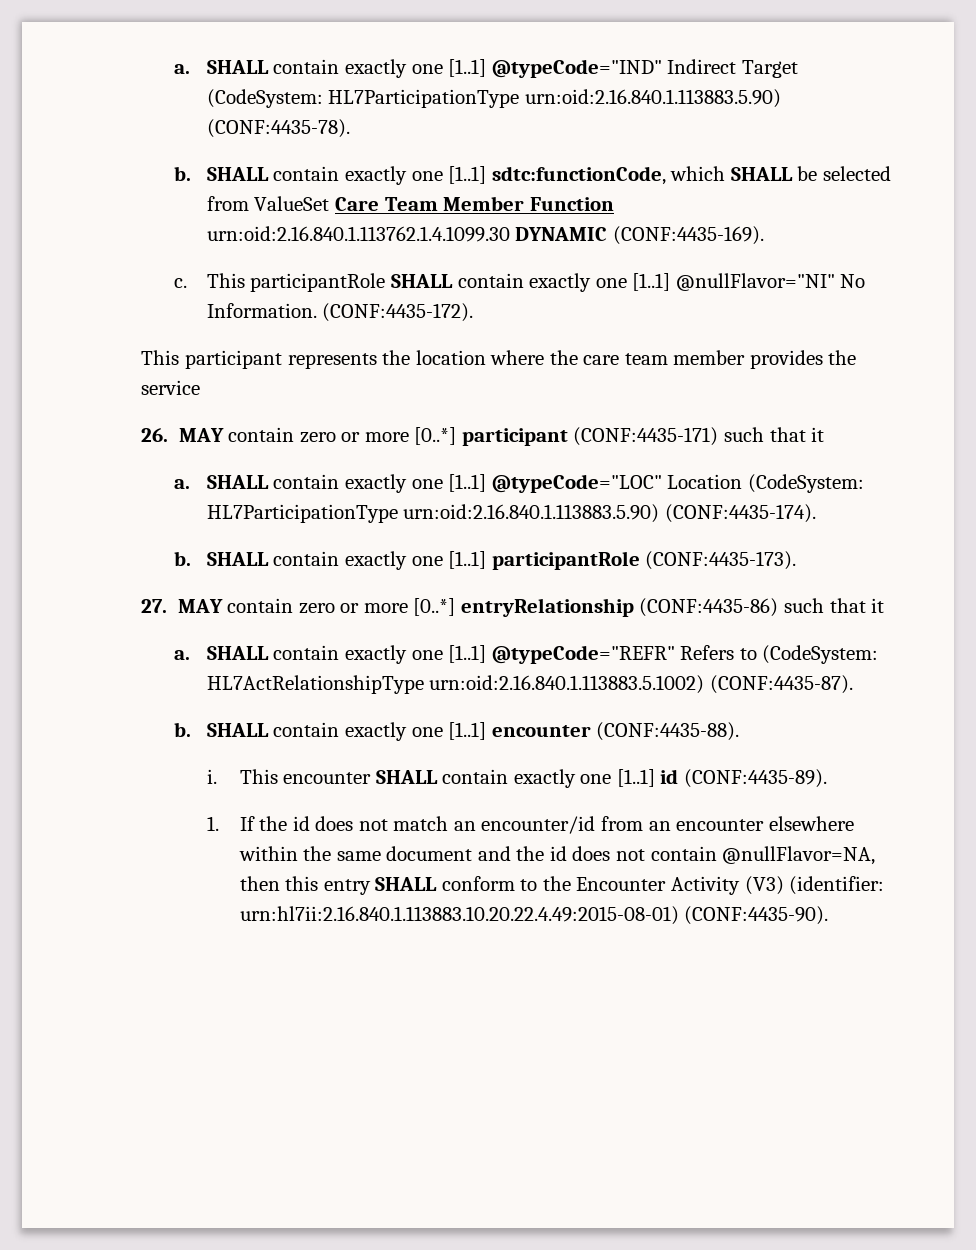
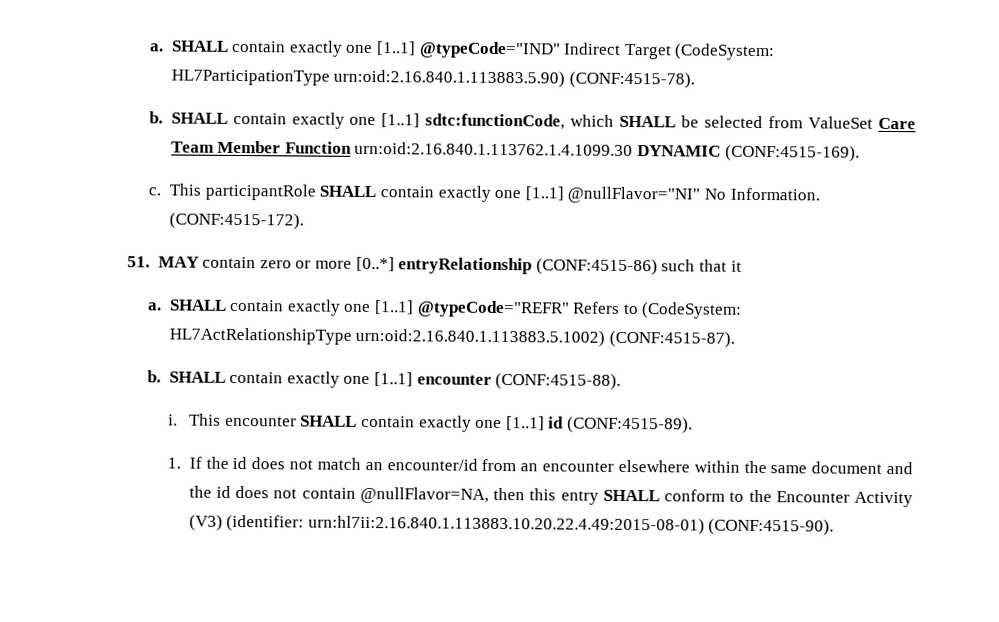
- SHALL contain exactly one [1..1] @typeCode="IND" Indirect Target (CodeSystem: HL7ParticipationType urn:oid:2.16.840.1.113883.5.90) (CONF:4435-78).
+ SHALL contain exactly one [1..1] @typeCode="IND" Indirect Target (CodeSystem: HL7ParticipationType urn:oid:2.16.840.1.113883.5.90) (CONF:4515-78).
- SHALL contain exactly one [1..1] sdtc:functionCode, which SHALL be selected from ValueSet Care Team Member Function urn:oid:2.16.840.1.113762.1.4.1099.30 DYNAMIC (CONF:4435-169).
+ SHALL contain exactly one [1..1] sdtc:functionCode, which SHALL be selected from ValueSet Care Team Member Function urn:oid:2.16.840.1.113762.1.4.1099.30 DYNAMIC (CONF:4515-169).
- (CONF:4435-172).
- This participant represents the location where the care team member provides the service
- 26. MAY contain zero or more [0..*] participant (CONF:4435-171) such that it
- a. SHALL contain exactly one [1..1] @typeCode="LOC" Location (CodeSystem: HL7ParticipationType urn:oid:2.16.840.1.113883.5.90) (CONF:4435-174).
- b. SHALL contain exactly one [1..1] participantRole (CONF:4435-173).
- 27. MAY contain zero or more [0..*] entryRelationship (CONF:4435-86) such that it
+ (CONF:4515-172).
+ 51. MAY contain zero or more [0..*] entryRelationship (CONF:4515-86) such that it
- SHALL contain exactly one [1..1] @typeCode="REFR" Refers to (CodeSystem: HL7ActRelationshipType urn:oid:2.16.840.1.113883.5.1002) (CONF:4435-87).
+ SHALL contain exactly one [1..1] @typeCode="REFR" Refers to (CodeSystem: HL7ActRelationshipType urn:oid:2.16.840.1.113883.5.1002) (CONF:4515-87).
- SHALL contain exactly one [1..1] encounter (CONF:4435-88).
+ SHALL contain exactly one [1..1] encounter (CONF:4515-88).
- This encounter SHALL contain exactly one [1..1] id (CONF:4435-89).
+ This encounter SHALL contain exactly one [1..1] id (CONF:4515-89).
- 1. If the id does not match an encounter/id from an encounter elsewhere within the same document and the id does not contain @nullFlavor=NA, then this entry SHALL conform to the Encounter Activity (V3) (identifier: urn:hl7ii:2.16.840.1.113883.10.20.22.4.49:2015-08-01) (CONF:4435-90).
+ 1. If the id does not match an encounter/id from an encounter elsewhere within the same document and the id does not contain @nullFlavor=NA, then this entry SHALL conform to the Encounter Activity (V3) (identifier: urn:hl7ii:2.16.840.1.113883.10.20.22.4.49:2015-08-01) (CONF:4515-90).

